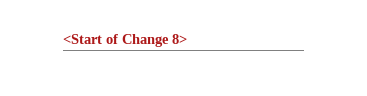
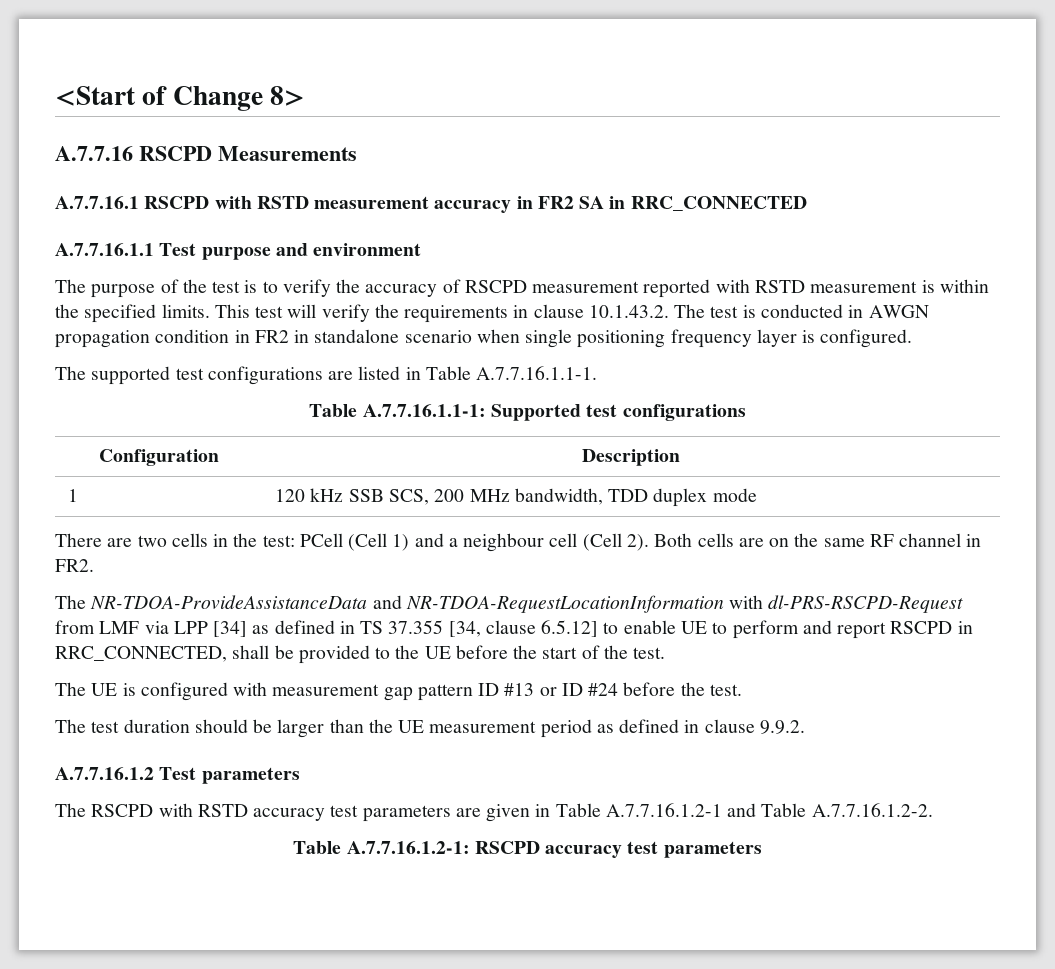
+ A.7.7.16 RSCPD Measurements
+ A.7.7.16.1 RSCPD with RSTD measurement accuracy in FR2 SA in RRC_CONNECTED
+ A.7.7.16.1.1 Test purpose and environment
+ The purpose of the test is to verify the accuracy of RSCPD measurement reported with RSTD measurement is within the specified limits. This test will verify the requirements in clause 10.1.43.2. The test is conducted in AWGN propagation condition in FR2 in standalone scenario when single positioning frequency layer is configured.
+ The supported test configurations are listed in Table A.7.7.16.1.1-1.
+ Table A.7.7.16.1.1-1: Supported test configurations
+ Configuration | Description
+ 1 | 120 kHz SSB SCS, 200 MHz bandwidth, TDD duplex mode
+ There are two cells in the test: PCell (Cell 1) and a neighbour cell (Cell 2). Both cells are on the same RF channel in FR2.
+ The NR-TDOA-ProvideAssistanceData and NR-TDOA-RequestLocationInformation with dl-PRS-RSCPD-Request from LMF via LPP [34] as defined in TS 37.355 [34, clause 6.5.12] to enable UE to perform and report RSCPD in RRC_CONNECTED, shall be provided to the UE before the start of the test.
+ The UE is configured with measurement gap pattern ID #13 or ID #24 before the test.
+ The test duration should be larger than the UE measurement period as defined in clause 9.9.2.
+ A.7.7.16.1.2 Test parameters
+ The RSCPD with RSTD accuracy test parameters are given in Table A.7.7.16.1.2-1 and Table A.7.7.16.1.2-2.
+ Table A.7.7.16.1.2-1: RSCPD accuracy test parameters

